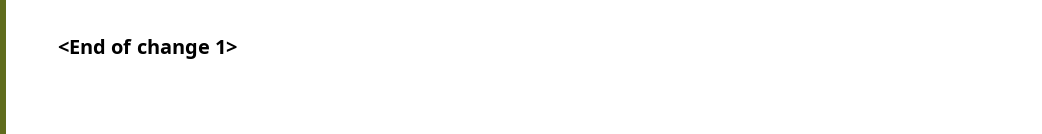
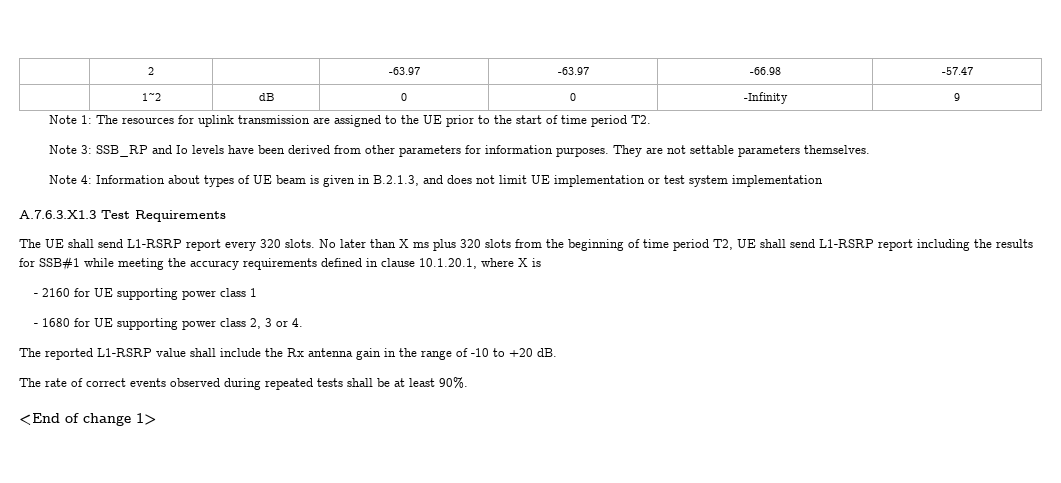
+ | 2 | | -63.97 | -63.97 | -66.98 | -57.47
+ | 1~2 | dB | 0 | 0 | -Infinity | 9
+ Note 1: The resources for uplink transmission are assigned to the UE prior to the start of time period T2.
+ Note 3: SSB_RP and Io levels have been derived from other parameters for information purposes. They are not settable parameters themselves.
+ Note 4: Information about types of UE beam is given in B.2.1.3, and does not limit UE implementation or test system implementation
+ A.7.6.3.X1.3 Test Requirements
+ The UE shall send L1-RSRP report every 320 slots. No later than X ms plus 320 slots from the beginning of time period T2, UE shall send L1-RSRP report including the results for SSB#1 while meeting the accuracy requirements defined in clause 10.1.20.1, where X is
+ - 2160 for UE supporting power class 1
+ - 1680 for UE supporting power class 2, 3 or 4.
+ The reported L1-RSRP value shall include the Rx antenna gain in the range of -10 to +20 dB.
+ The rate of correct events observed during repeated tests shall be at least 90%.

